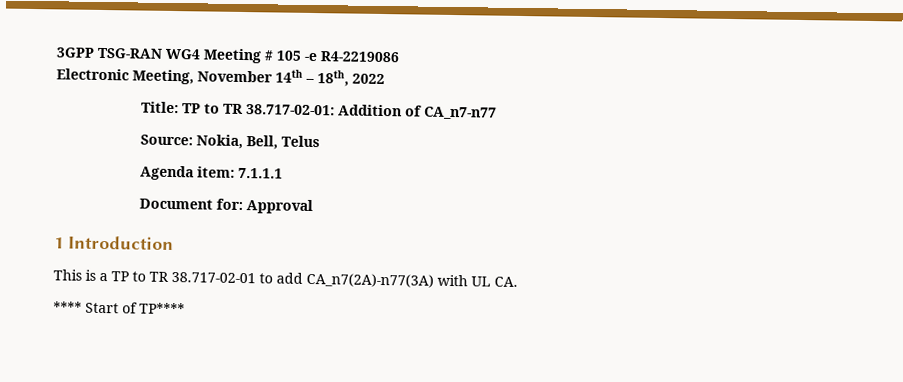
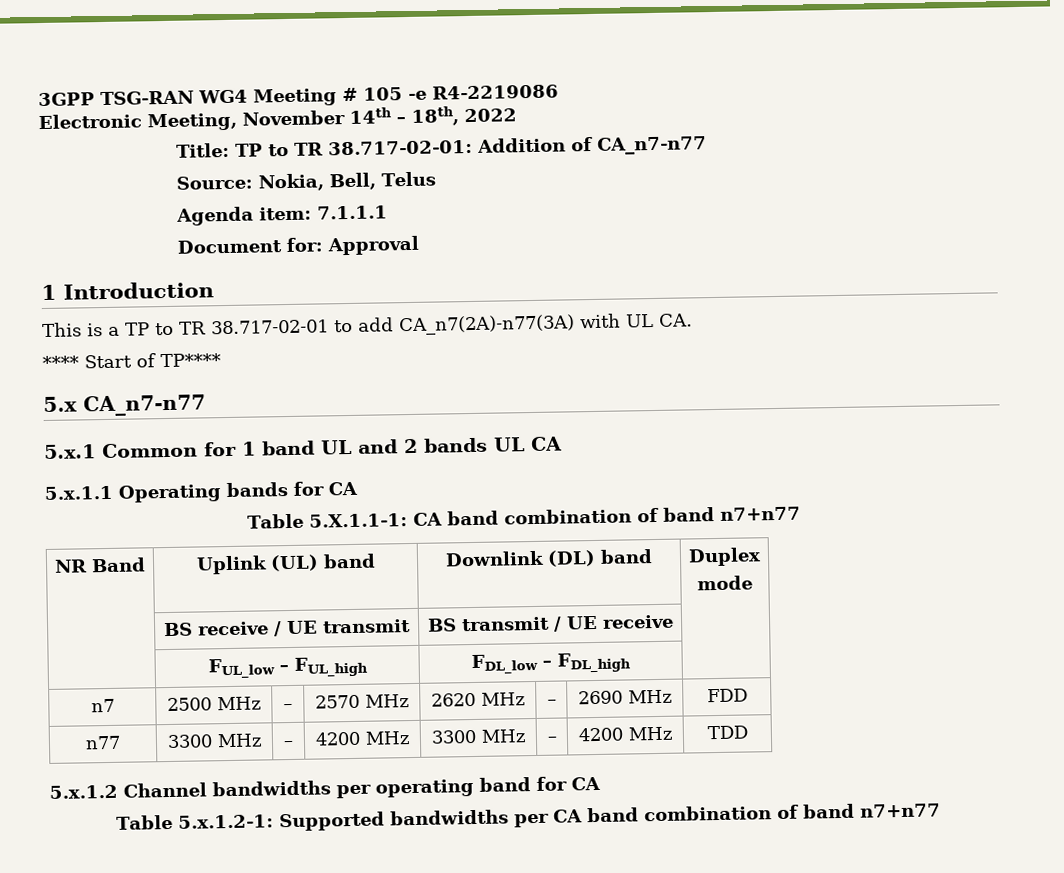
+ 5.x CA_n7-n77
+ 5.x.1 Common for 1 band UL and 2 bands UL CA
+ 5.x.1.1 Operating bands for CA
+ Table 5.X.1.1-1: CA band combination of band n7+n77
+ NR Band | Uplink (UL) band | Downlink (DL) band | Duplex
+ mode
+ | BS receive / UE transmit | BS transmit / UE receive |
+ | FUL_low – FUL_high | FDL_low – FDL_high |
+ n7 | 2500 MHz | – | 2570 MHz | 2620 MHz | – | 2690 MHz | FDD
+ n77 | 3300 MHz | – | 4200 MHz | 3300 MHz | – | 4200 MHz | TDD
+ 5.x.1.2 Channel bandwidths per operating band for CA
+ Table 5.x.1.2-1: Supported bandwidths per CA band combination of band n7+n77

